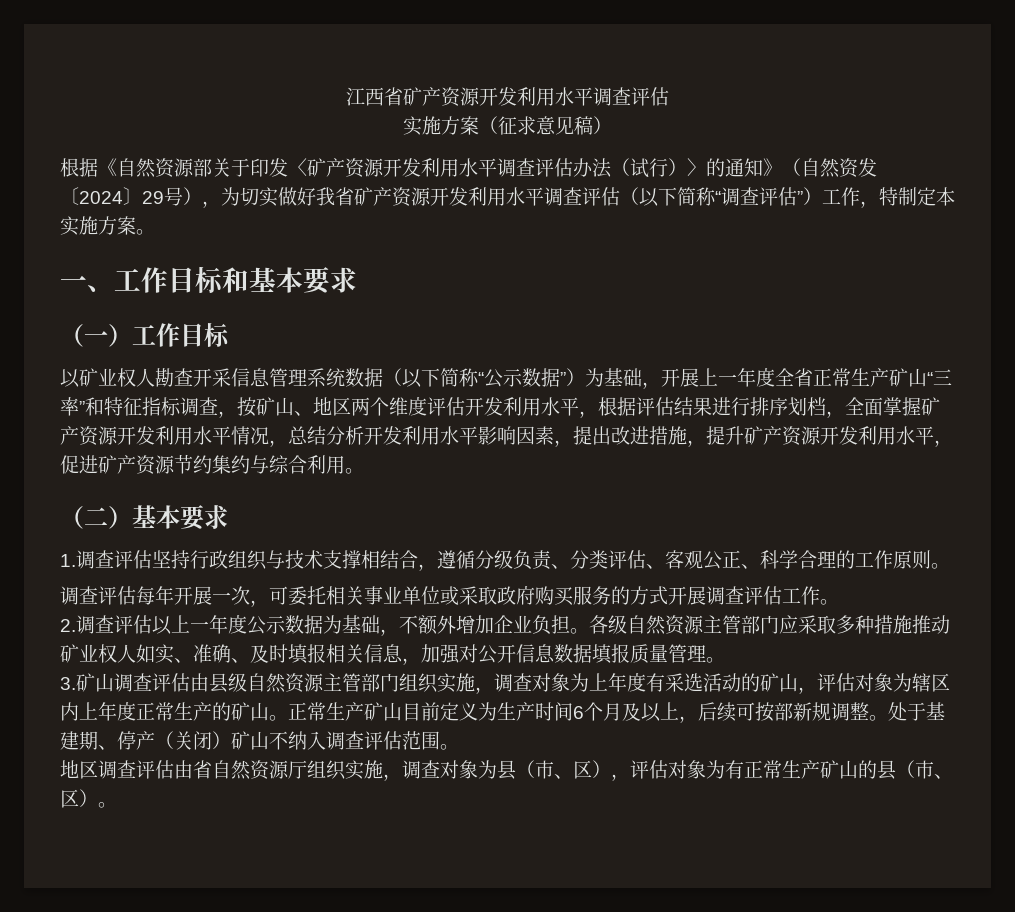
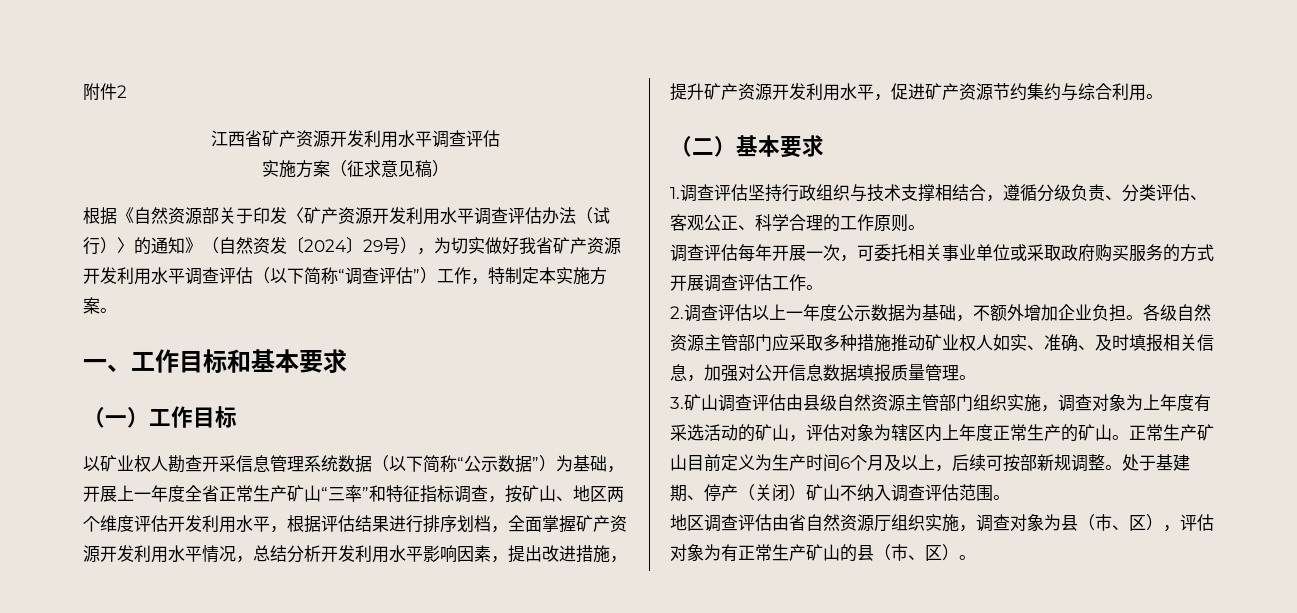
+ 附件2

